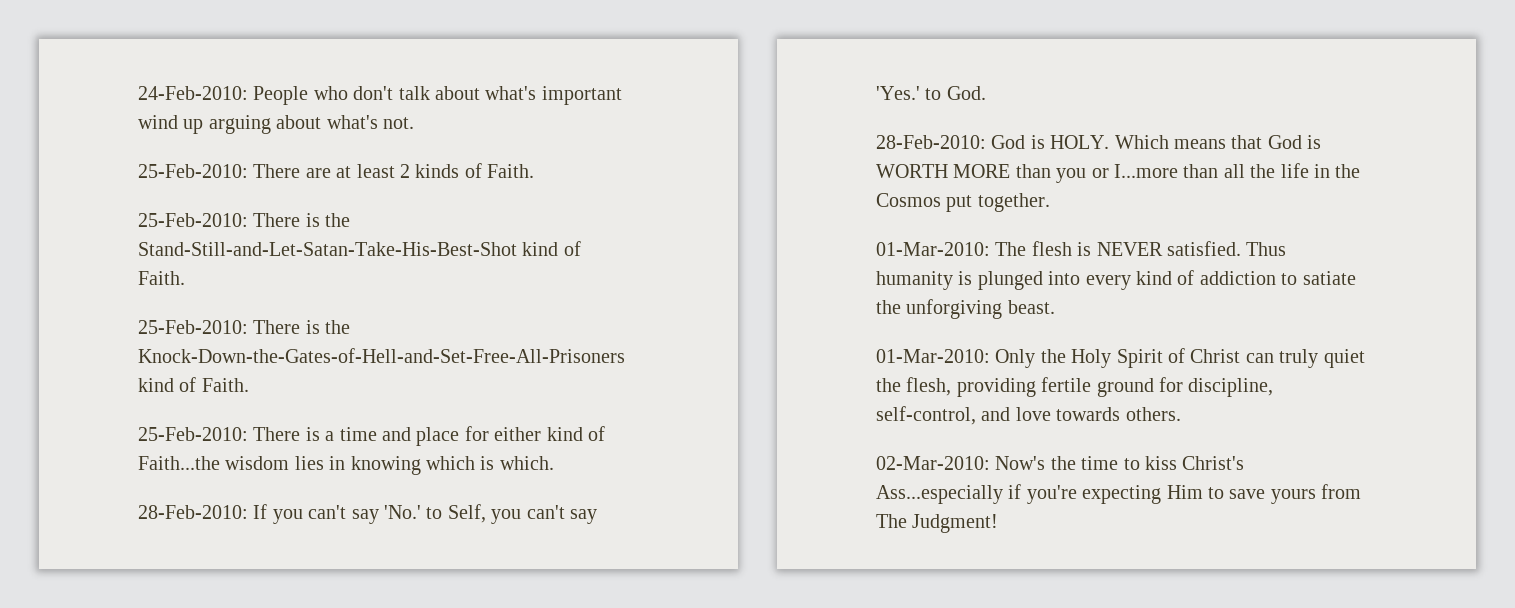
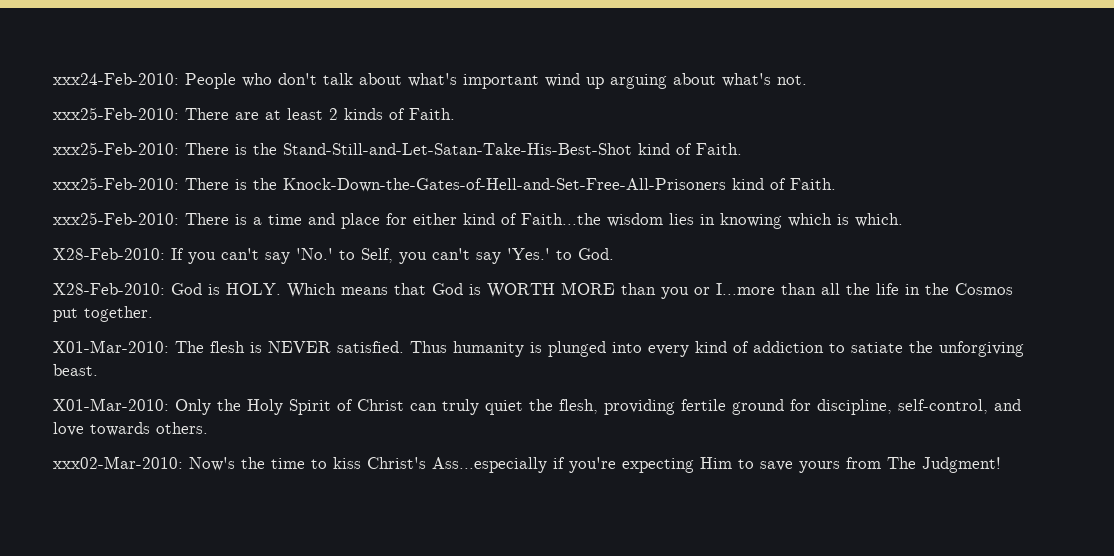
- 24-Feb-2010: People who don't talk about what's important wind up arguing about what's not.
+ xxx24-Feb-2010: People who don't talk about what's important wind up arguing about what's not.
- 25-Feb-2010: There are at least 2 kinds of Faith.
+ xxx25-Feb-2010: There are at least 2 kinds of Faith.
- 25-Feb-2010: There is the Stand-Still-and-Let-Satan-Take-His-Best-Shot kind of Faith.
+ xxx25-Feb-2010: There is the Stand-Still-and-Let-Satan-Take-His-Best-Shot kind of Faith.
- 25-Feb-2010: There is the Knock-Down-the-Gates-of-Hell-and-Set-Free-All-Prisoners kind of Faith.
+ xxx25-Feb-2010: There is the Knock-Down-the-Gates-of-Hell-and-Set-Free-All-Prisoners kind of Faith.
- 25-Feb-2010: There is a time and place for either kind of Faith...the wisdom lies in knowing which is which.
+ xxx25-Feb-2010: There is a time and place for either kind of Faith...the wisdom lies in knowing which is which.
- 28-Feb-2010: If you can't say 'No.' to Self, you can't say 'Yes.' to God.
+ X28-Feb-2010: If you can't say 'No.' to Self, you can't say 'Yes.' to God.
- 28-Feb-2010: God is HOLY.
+ X28-Feb-2010: God is HOLY.
- 01-Mar-2010: The flesh is NEVER satisfied.
+ X01-Mar-2010: The flesh is NEVER satisfied.
- 01-Mar-2010: Only the Holy Spirit of Christ can truly quiet the flesh, providing fertile ground for discipline, self-control, and love towards others.
+ X01-Mar-2010: Only the Holy Spirit of Christ can truly quiet the flesh, providing fertile ground for discipline, self-control, and love towards others.
- 02-Mar-2010: Now's the time to kiss Christ's Ass...especially if you're expecting Him to save yours from The Judgment!
+ xxx02-Mar-2010: Now's the time to kiss Christ's Ass...especially if you're expecting Him to save yours from The Judgment!

